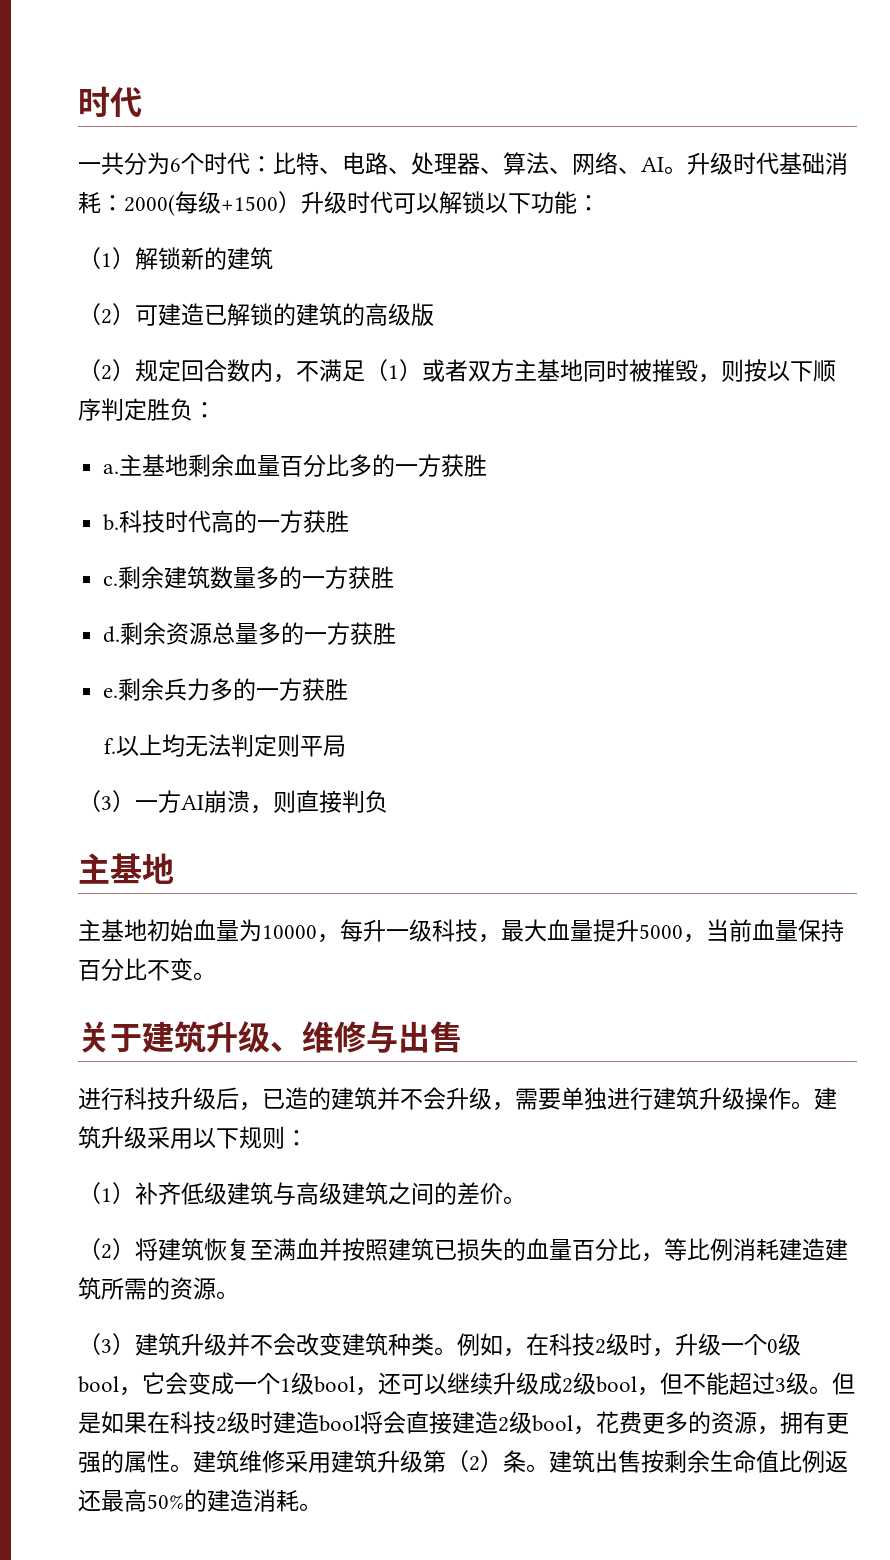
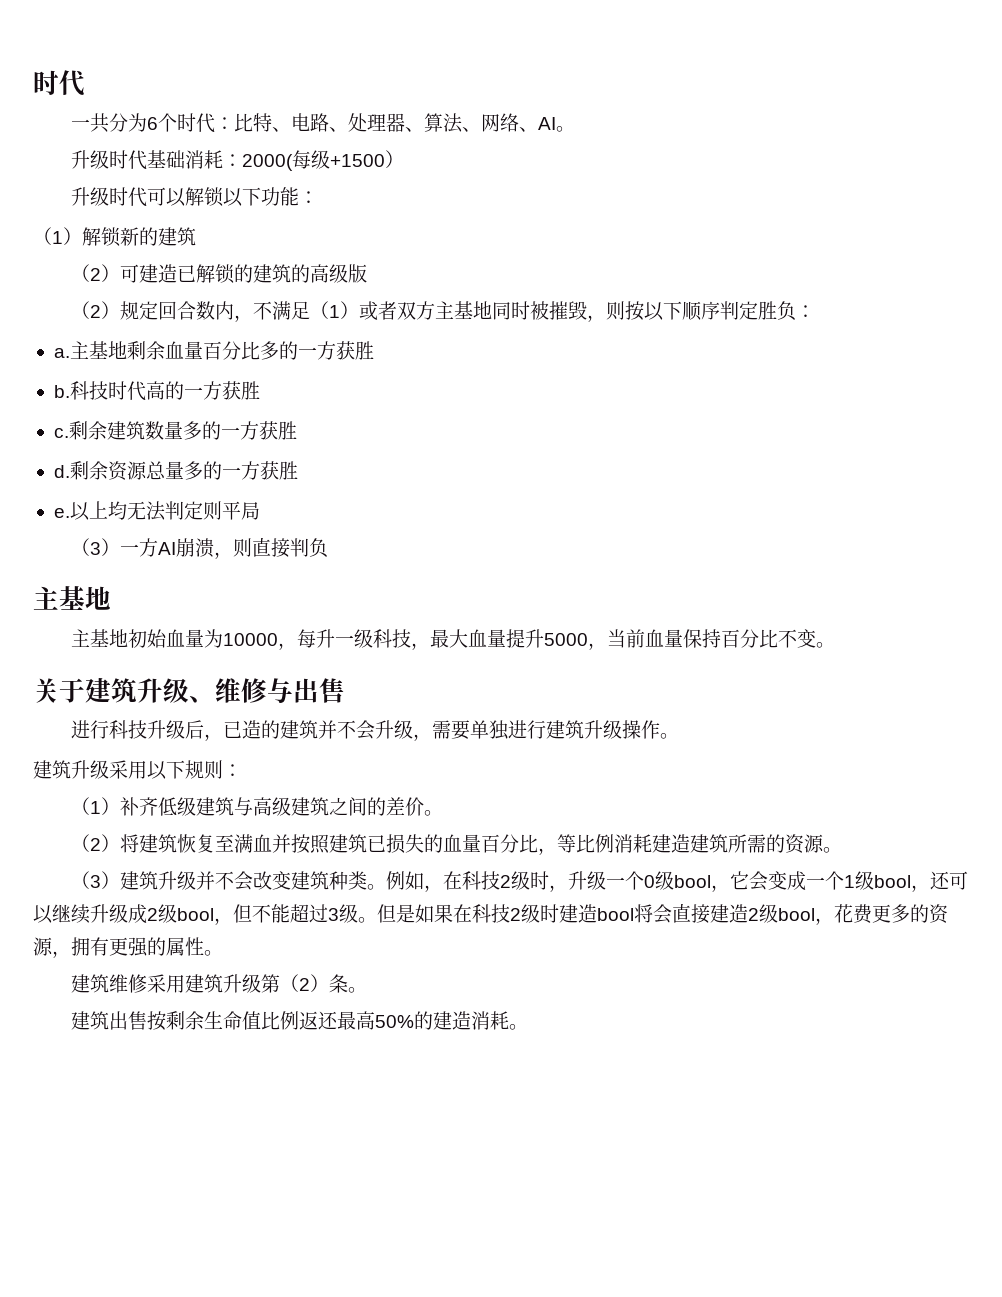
- 一共分为6个时代：比特、电路、处理器、算法、网络、AI。升级时代基础消耗：2000(每级+1500）升级时代可以解锁以下功能：
+ 一共分为6个时代：比特、电路、处理器、算法、网络、AI。
+ 升级时代基础消耗：2000(每级+1500）
+ 升级时代可以解锁以下功能：
- 剩余兵力多的一方获胜
- f.
- 进行科技升级后，已造的建筑并不会升级，需要单独进行建筑升级操作。建筑升级采用以下规则：
+ 进行科技升级后，已造的建筑并不会升级，需要单独进行建筑升级操作。
+ 建筑升级采用以下规则：
- 但是如果在科技2级时建造bool将会直接建造2级bool，花费更多的资源，拥有更强的属性。建筑维修采用建筑升级第（2）条。建筑出售按剩余生命值比例返还最高50%的建造消耗。
+ 但是如果在科技2级时建造bool将会直接建造2级bool，花费更多的资源，拥有更强的属性。
+ 建筑维修采用建筑升级第（2）条。
+ 建筑出售按剩余生命值比例返还最高50%的建造消耗。

